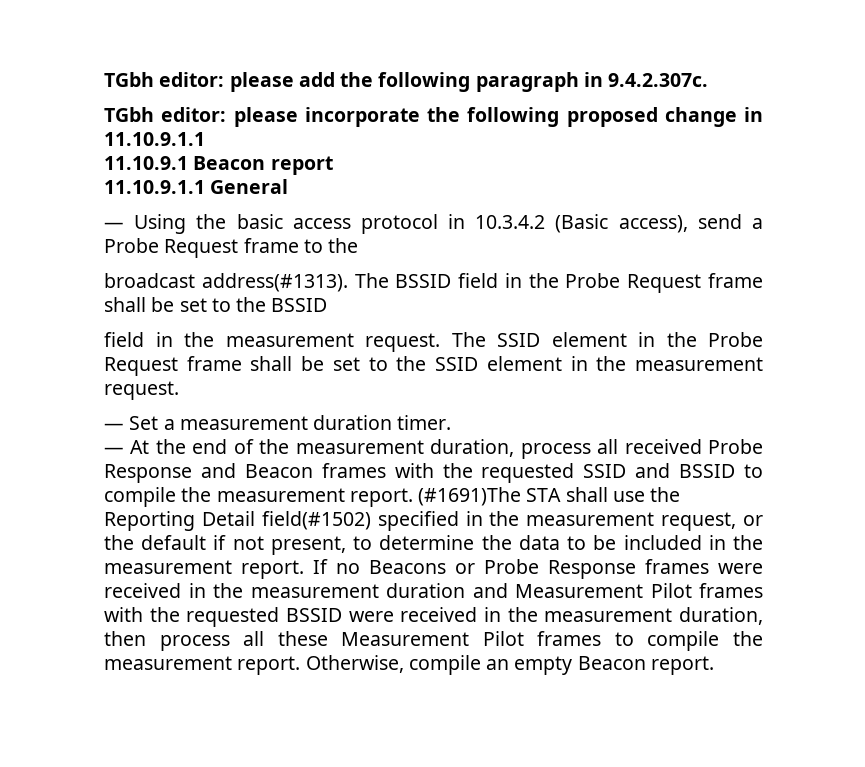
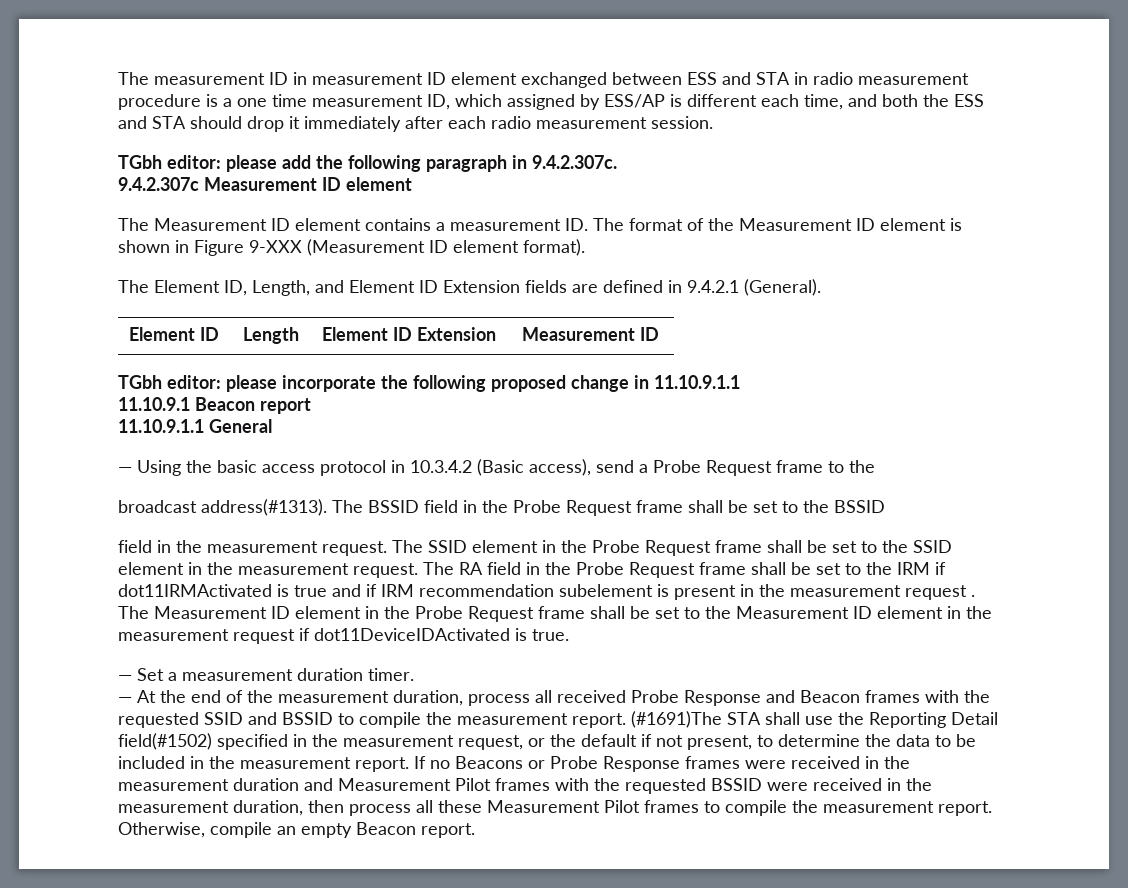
+ The measurement ID in measurement ID element exchanged between ESS and STA in radio measurement procedure is a one time measurement ID, which assigned by ESS/AP is different each time, and both the ESS and STA should drop it immediately after each radio measurement session.
+ 9.4.2.307c Measurement ID element
+ The Measurement ID element contains a measurement ID. The format of the Measurement ID element is shown in Figure 9-XXX (Measurement ID element format).
+ The Element ID, Length, and Element ID Extension fields are defined in 9.4.2.1 (General).
+ Element ID | Length | Element ID Extension | Measurement ID
+ The RA field in the Probe Request frame shall be set to the IRM if dot11IRMActivated is true and if IRM recommendation subelement is present in the measurement request . The Measurement ID element in the Probe Request frame shall be set to the Measurement ID element in the measurement request if dot11DeviceIDActivated is true.

